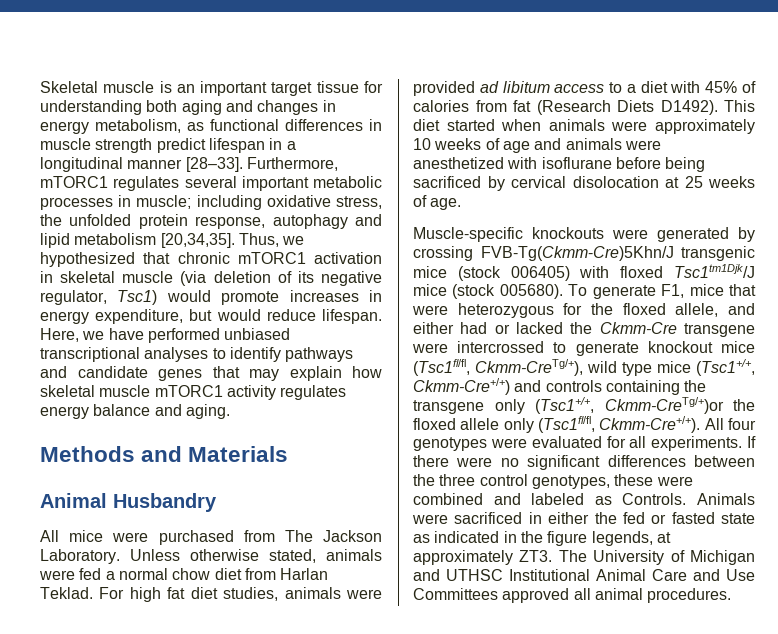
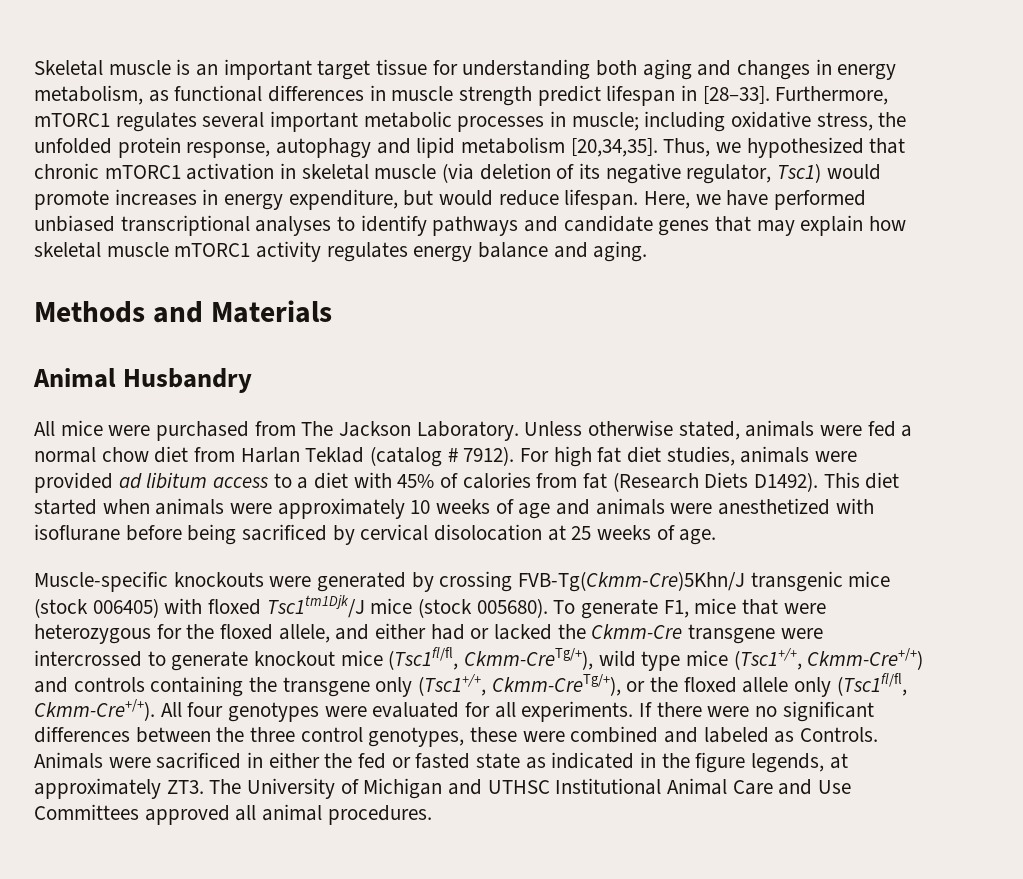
- Skeletal muscle is an important target tissue for understanding both aging and changes in energy metabolism, as functional differences in muscle strength predict lifespan in a longitudinal manner [28–33].
+ Skeletal muscle is an important target tissue for understanding both aging and changes in energy metabolism, as functional differences in muscle strength predict lifespan in [28–33].
- Unless otherwise stated, animals were fed a normal chow diet from Harlan Teklad.
+ Unless otherwise stated, animals were fed a normal chow diet from Harlan Teklad (catalog # 7912).
- To generate F1, mice that were heterozygous for the floxed allele, and either had or lacked the Ckmm-Cre transgene were intercrossed to generate knockout mice (Tsc1fl/fl, Ckmm-CreTg/+), wild type mice (Tsc1+/+, Ckmm-Cre+/+) and controls containing the transgene only (Tsc1+/+, Ckmm-CreTg/+)or the floxed allele only (Tsc1fl/fl, Ckmm-Cre+/+).
+ To generate F1, mice that were heterozygous for the floxed allele, and either had or lacked the Ckmm-Cre transgene were intercrossed to generate knockout mice (Tsc1fl/fl, Ckmm-CreTg/+), wild type mice (Tsc1+/+, Ckmm-Cre+/+) and controls containing the transgene only (Tsc1+/+, Ckmm-CreTg/+), or the floxed allele only (Tsc1fl/fl, Ckmm-Cre+/+).

